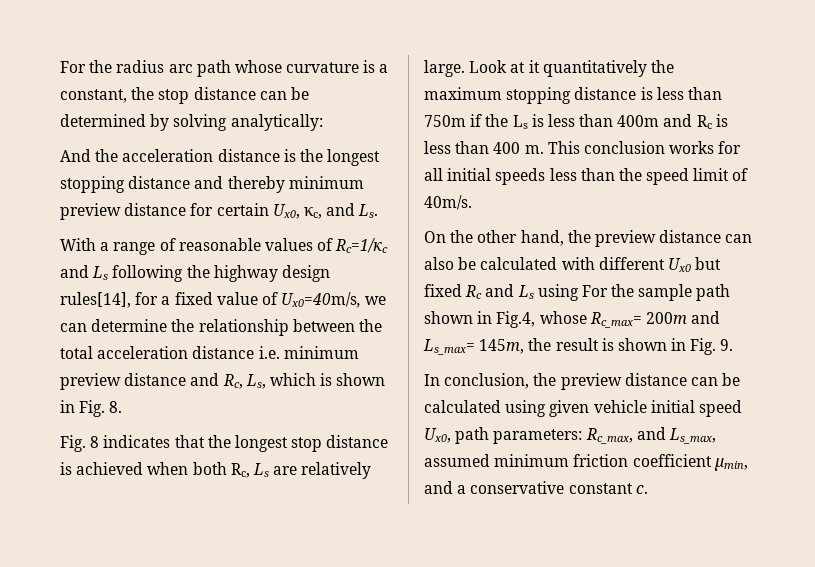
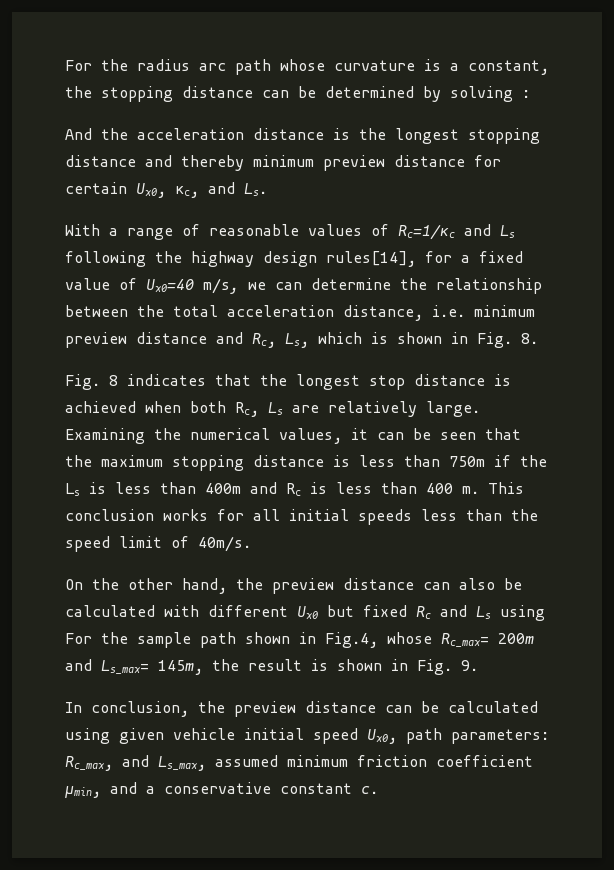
- For the radius arc path whose curvature is a constant, the stop distance can be determined by solving analytically:
+ For the radius arc path whose curvature is a constant, the stopping distance can be determined by solving :
- With a range of reasonable values of Rc=1/κc and Ls following the highway design rules[14], for a fixed value of Ux0=40m/s, we can determine the relationship between the total acceleration distance i.e. minimum preview distance and Rc, Ls, which is shown in Fig. 8.
+ With a range of reasonable values of Rc=1/κc and Ls following the highway design rules[14], for a fixed value of Ux0=40 m/s, we can determine the relationship between the total acceleration distance, i.e. minimum preview distance and Rc, Ls, which is shown in Fig. 8.
- Look at it quantitatively the maximum stopping distance is less than 750m if the Ls is less than 400m and Rc is less than 400 m.
+ Examining the numerical values, it can be seen that the maximum stopping distance is less than 750m if the Ls is less than 400m and Rc is less than 400 m.

